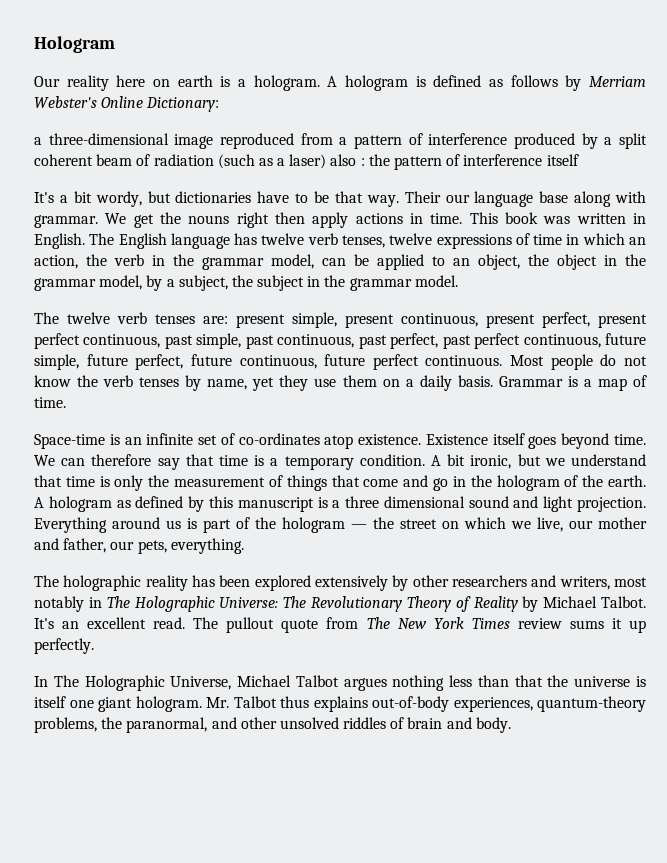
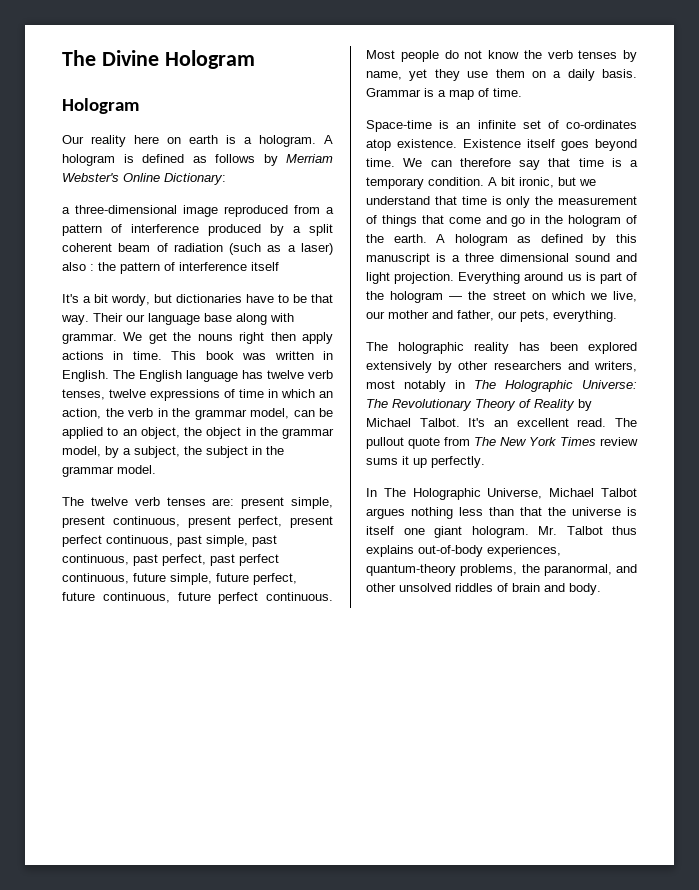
+ The Divine Hologram

